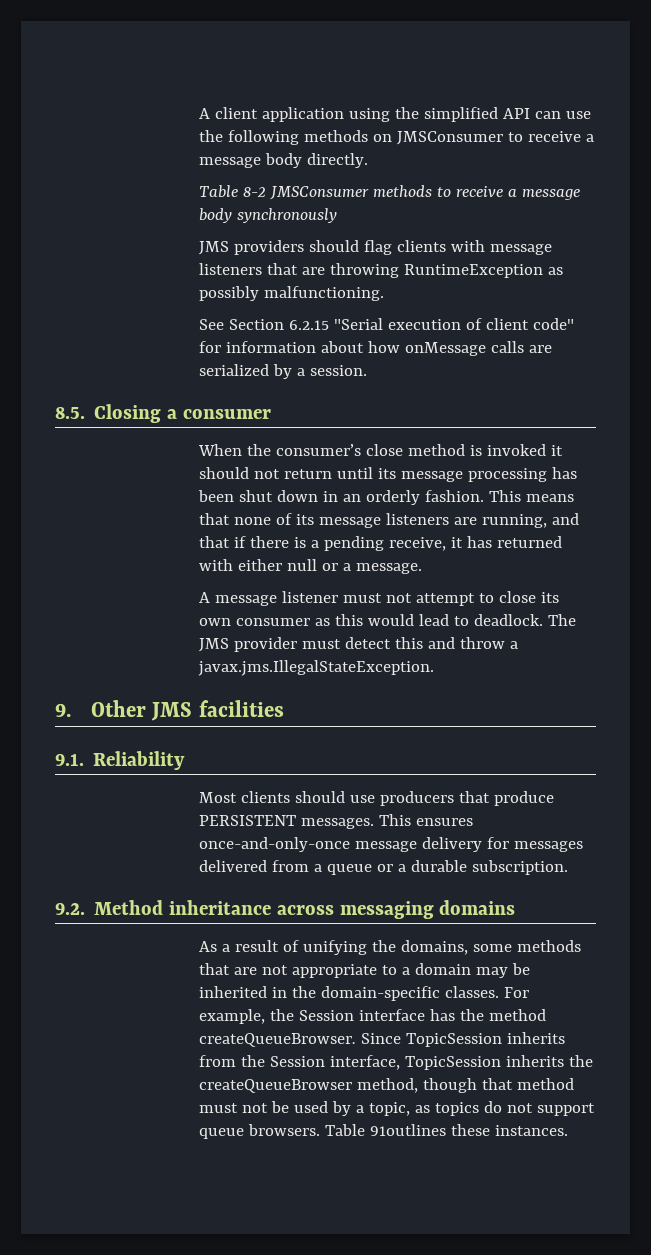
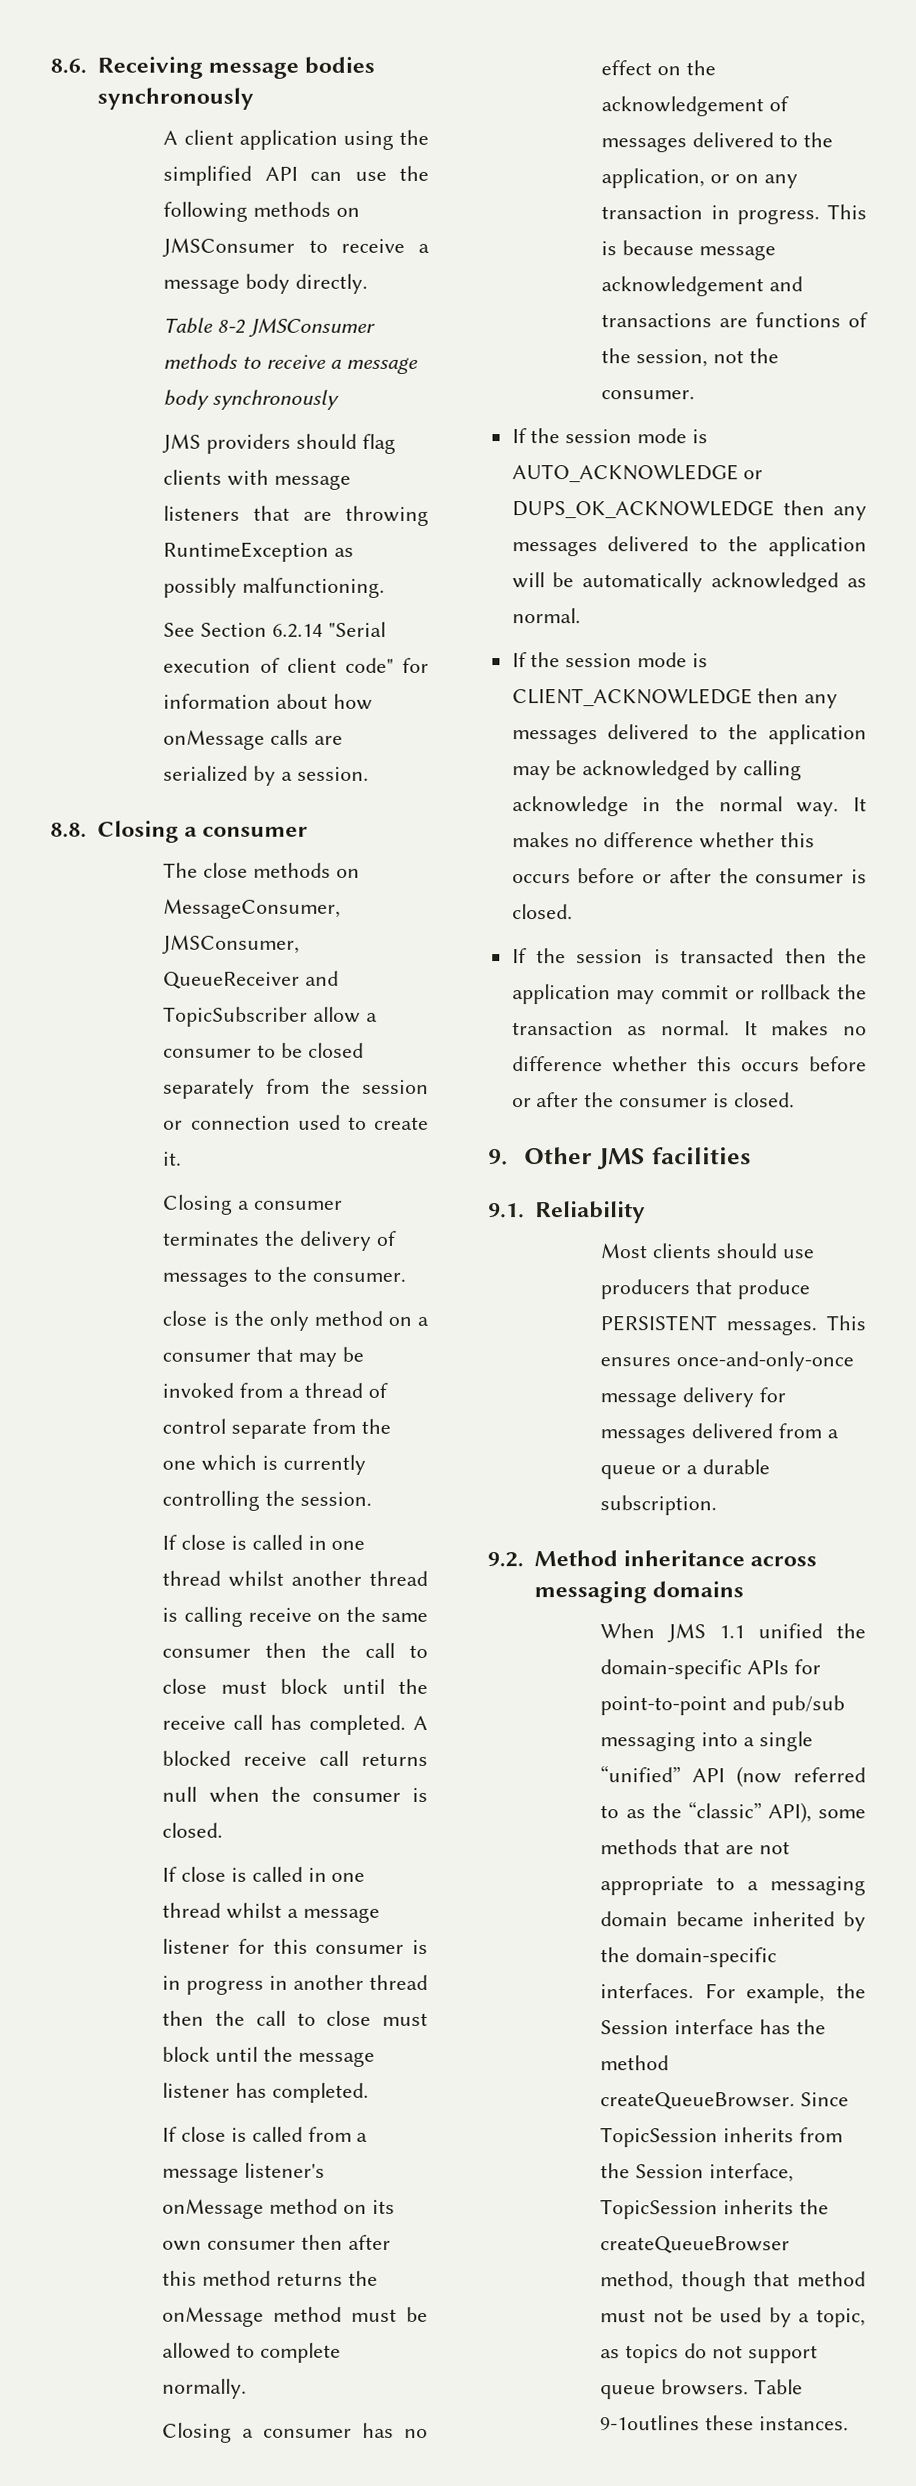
+ 8.6. Receiving message bodies synchronously
- See Section 6.2.15 "Serial execution of client code" for information about how onMessage calls are serialized by a session.
+ See Section 6.2.14 "Serial execution of client code" for information about how onMessage calls are serialized by a session.
- 8.5. Closing a consumer
+ 8.8. Closing a consumer
- When the consumer’s close method is invoked it should not return until its message processing has been shut down in an orderly fashion. This means that none of its message listeners are running, and that if there is a pending receive, it has returned with either null or a message.
- A message listener must not attempt to close its own consumer as this would lead to deadlock. The JMS provider must detect this and throw a javax.jms.IllegalStateException.
+ The close methods on MessageConsumer, JMSConsumer, QueueReceiver and TopicSubscriber allow a consumer to be closed separately from the session or connection used to create it.
+ Closing a consumer terminates the delivery of messages to the consumer.
+ close is the only method on a consumer that may be invoked from a thread of control separate from the one which is currently controlling the session.
+ If close is called in one thread whilst another thread is calling receive on the same consumer then the call to close must block until the receive call has completed. A blocked receive call returns null when the consumer is closed.
+ If close is called in one thread whilst a message listener for this consumer is in progress in another thread then the call to close must block until the message listener has completed.
+ If close is called from a message listener's onMessage method on its own consumer then after this method returns the onMessage method must be allowed to complete normally.
+ Closing a consumer has no effect on the acknowledgement of messages delivered to the application, or on any transaction in progress. This is because message acknowledgement and transactions are functions of the session, not the consumer.
+ If the session mode is AUTO_ACKNOWLEDGE or DUPS_OK_ACKNOWLEDGE then any messages delivered to the application will be automatically acknowledged as normal.
+ If the session mode is CLIENT_ACKNOWLEDGE then any messages delivered to the application may be acknowledged by calling acknowledge in the normal way. It makes no difference whether this occurs before or after the consumer is closed.
+ If the session is transacted then the application may commit or rollback the transaction as normal. It makes no difference whether this occurs before or after the consumer is closed.
- As a result of unifying the domains, some methods that are not appropriate to a domain may be inherited in the domain-specific classes.
+ When JMS 1.1 unified the domain-specific APIs for point-to-point and pub/sub messaging into a single “unified” API (now referred to as the “classic” API), some methods that are not appropriate to a messaging domain became inherited by the domain-specific interfaces.
- Table 91outlines these instances.
+ Table 9-1outlines these instances.

